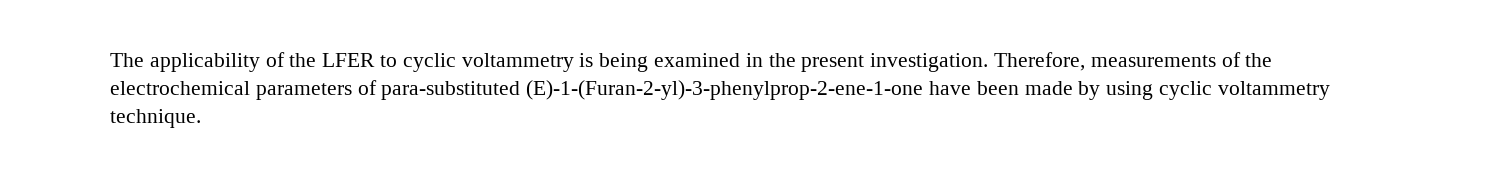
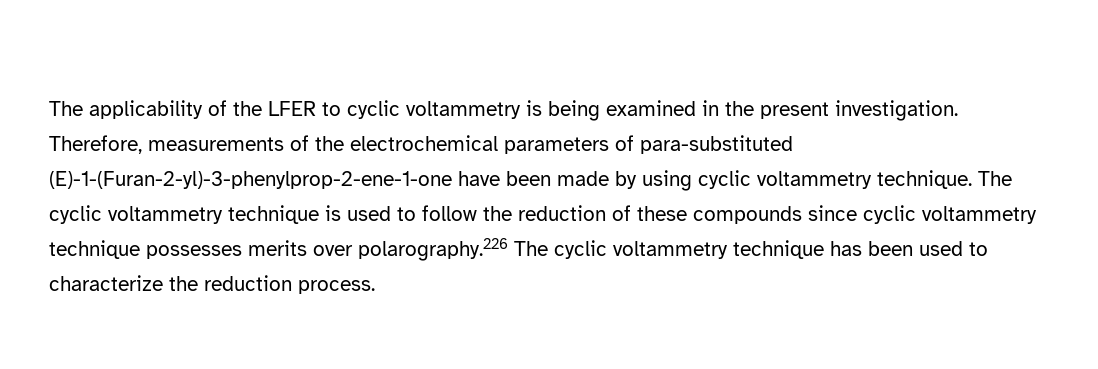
+ The cyclic voltammetry technique is used to follow the reduction of these compounds since cyclic voltammetry technique possesses merits over polarography.226 The cyclic voltammetry technique has been used to characterize the reduction process.

